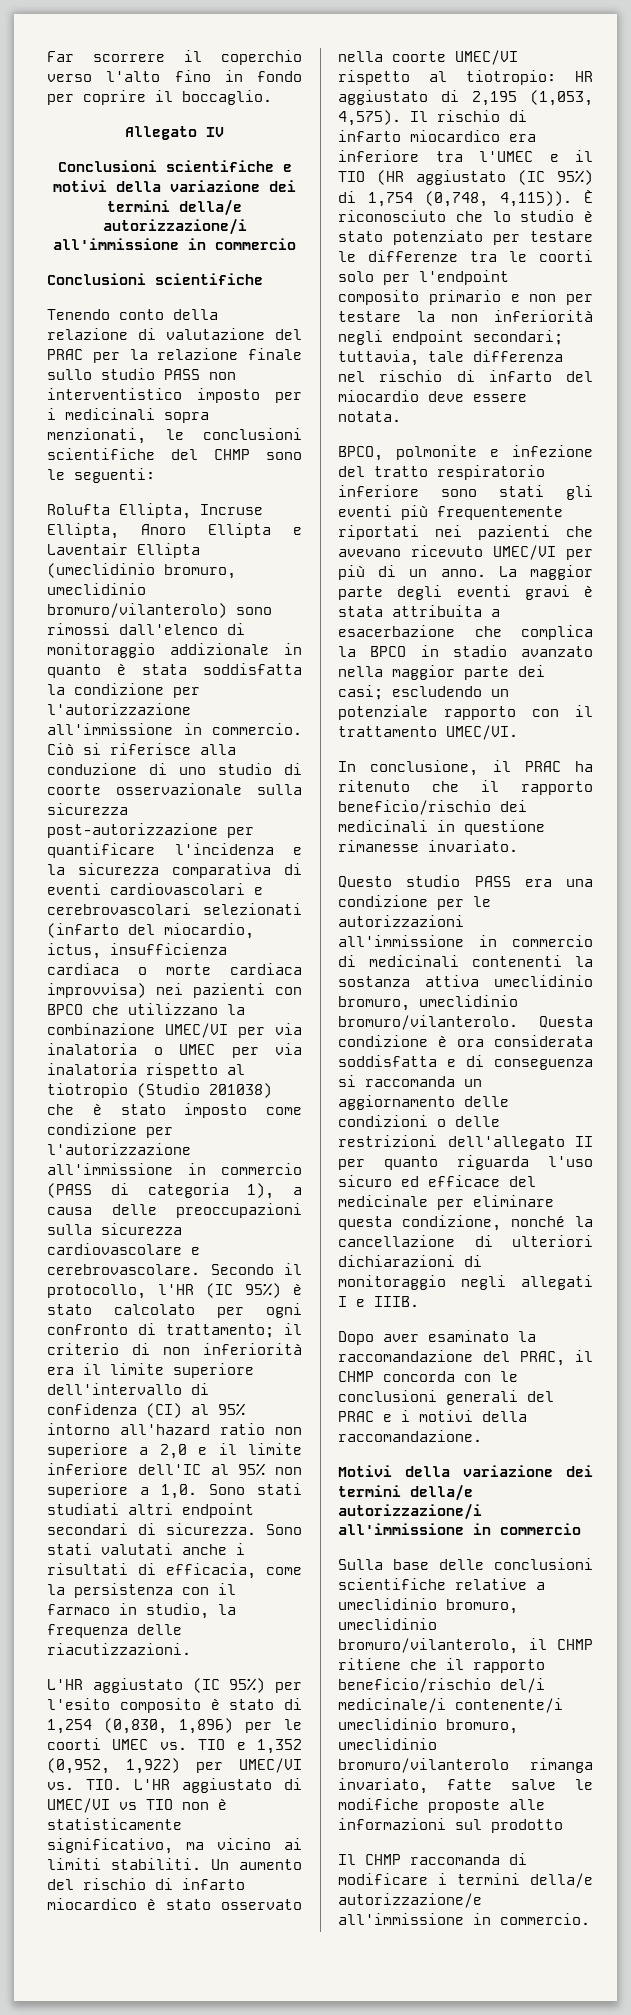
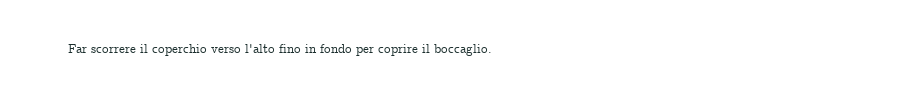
- Allegato IV
- Conclusioni scientifiche e motivi della variazione dei termini della/e autorizzazione/i all'immissione in commercio
- Conclusioni scientifiche
- Tenendo conto della relazione di valutazione del PRAC per la relazione finale sullo studio PASS non interventistico imposto per i medicinali sopra menzionati, le conclusioni scientifiche del CHMP sono le seguenti:
- Rolufta Ellipta, Incruse Ellipta, Anoro Ellipta e Laventair Ellipta (umeclidinio bromuro, umeclidinio bromuro/vilanterolo) sono rimossi dall'elenco di monitoraggio addizionale in quanto è stata soddisfatta la condizione per l'autorizzazione all'immissione in commercio. Ciò si riferisce alla conduzione di uno studio di coorte osservazionale sulla sicurezza post-autorizzazione per quantificare l'incidenza e la sicurezza comparativa di eventi cardiovascolari e cerebrovascolari selezionati (infarto del miocardio, ictus, insufficienza cardiaca o morte cardiaca improvvisa) nei pazienti con BPCO che utilizzano la combinazione UMEC/VI per via inalatoria o UMEC per via inalatoria rispetto al tiotropio (Studio 201038) che è stato imposto come condizione per l'autorizzazione all'immissione in commercio (PASS di categoria 1), a causa delle preoccupazioni sulla sicurezza cardiovascolare e cerebrovascolare. Secondo il protocollo, l'HR (IC 95%) è stato calcolato per ogni confronto di trattamento; il criterio di non inferiorità era il limite superiore dell'intervallo di confidenza (CI) al 95% intorno all'hazard ratio non superiore a 2,0 e il limite inferiore dell'IC al 95% non superiore a 1,0. Sono stati studiati altri endpoint secondari di sicurezza. Sono stati valutati anche i risultati di efficacia, come la persistenza con il farmaco in studio, la frequenza delle riacutizzazioni.
- L'HR aggiustato (IC 95%) per l'esito composito è stato di 1,254 (0,830, 1,896) per le coorti UMEC vs. TIO e 1,352 (0,952, 1,922) per UMEC/VI vs. TIO. L'HR aggiustato di UMEC/VI vs TIO non è statisticamente significativo, ma vicino ai limiti stabiliti. Un aumento del rischio di infarto miocardico è stato osservato nella coorte UMEC/VI rispetto al tiotropio: HR aggiustato di 2,195 (1,053, 4,575). Il rischio di infarto miocardico era inferiore tra l'UMEC e il TIO (HR aggiustato (IC 95%) di 1,754 (0,748, 4,115)). È riconosciuto che lo studio è stato potenziato per testare le differenze tra le coorti solo per l'endpoint composito primario e non per testare la non inferiorità negli endpoint secondari; tuttavia, tale differenza nel rischio di infarto del miocardio deve essere notata.
- BPCO, polmonite e infezione del tratto respiratorio inferiore sono stati gli eventi più frequentemente riportati nei pazienti che avevano ricevuto UMEC/VI per più di un anno. La maggior parte degli eventi gravi è stata attribuita a esacerbazione che complica la BPCO in stadio avanzato nella maggior parte dei casi; escludendo un potenziale rapporto con il trattamento UMEC/VI.
- In conclusione, il PRAC ha ritenuto che il rapporto beneficio/rischio dei medicinali in questione rimanesse invariato.
- Questo studio PASS era una condizione per le autorizzazioni all'immissione in commercio di medicinali contenenti la sostanza attiva umeclidinio bromuro, umeclidinio bromuro/vilanterolo. Questa condizione è ora considerata soddisfatta e di conseguenza si raccomanda un aggiornamento delle condizioni o delle restrizioni dell'allegato II per quanto riguarda l'uso sicuro ed efficace del medicinale per eliminare questa condizione, nonché la cancellazione di ulteriori dichiarazioni di monitoraggio negli allegati I e IIIB.
- Dopo aver esaminato la raccomandazione del PRAC, il CHMP concorda con le conclusioni generali del PRAC e i motivi della raccomandazione.
- Motivi della variazione dei termini della/e autorizzazione/i all'immissione in commercio
- Sulla base delle conclusioni scientifiche relative a umeclidinio bromuro, umeclidinio bromuro/vilanterolo, il CHMP ritiene che il rapporto beneficio/rischio del/i medicinale/i contenente/i umeclidinio bromuro, umeclidinio bromuro/vilanterolo rimanga invariato, fatte salve le modifiche proposte alle informazioni sul prodotto
- Il CHMP raccomanda di modificare i termini della/e autorizzazione/e all'immissione in commercio.

